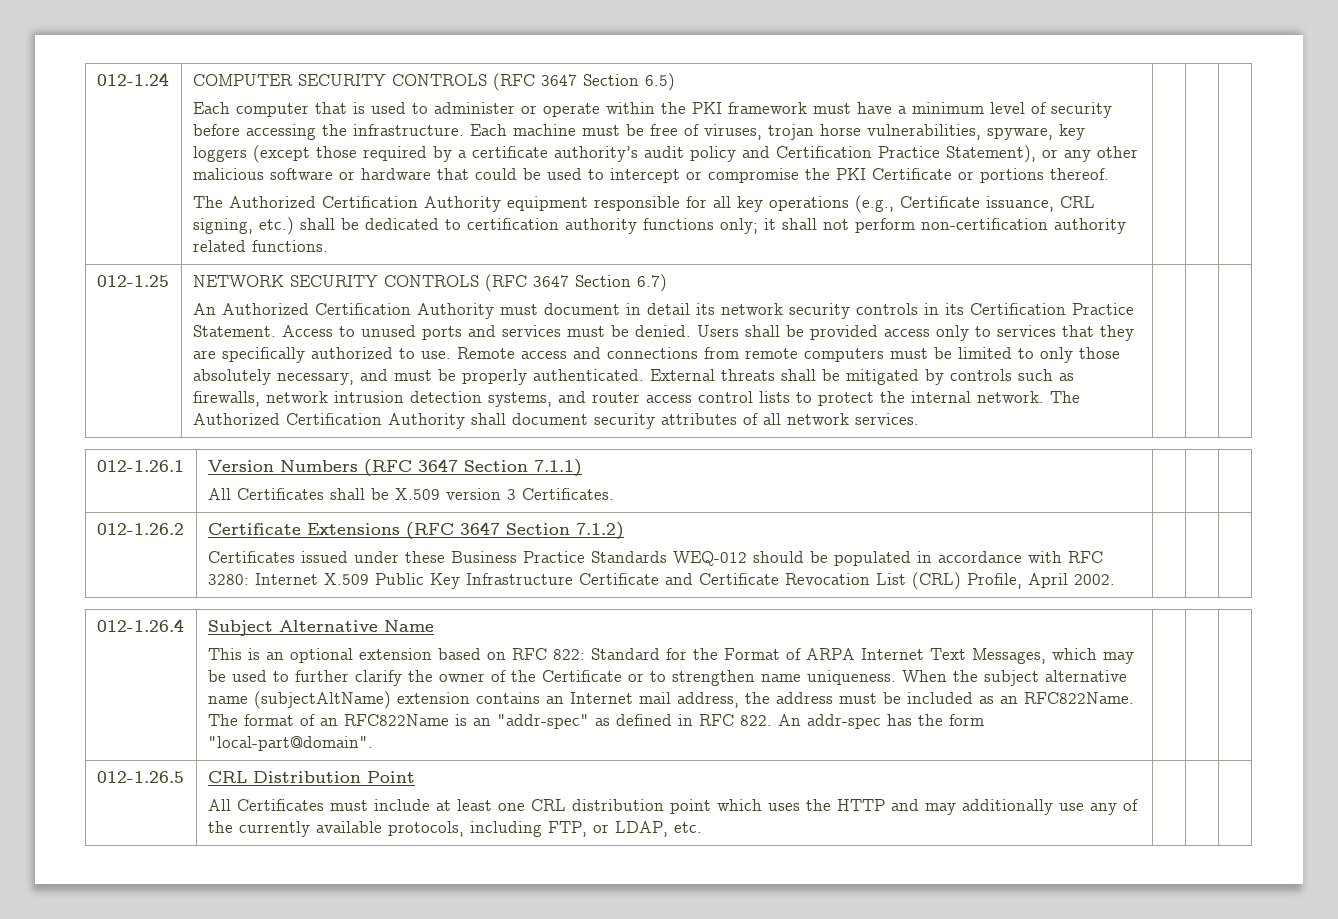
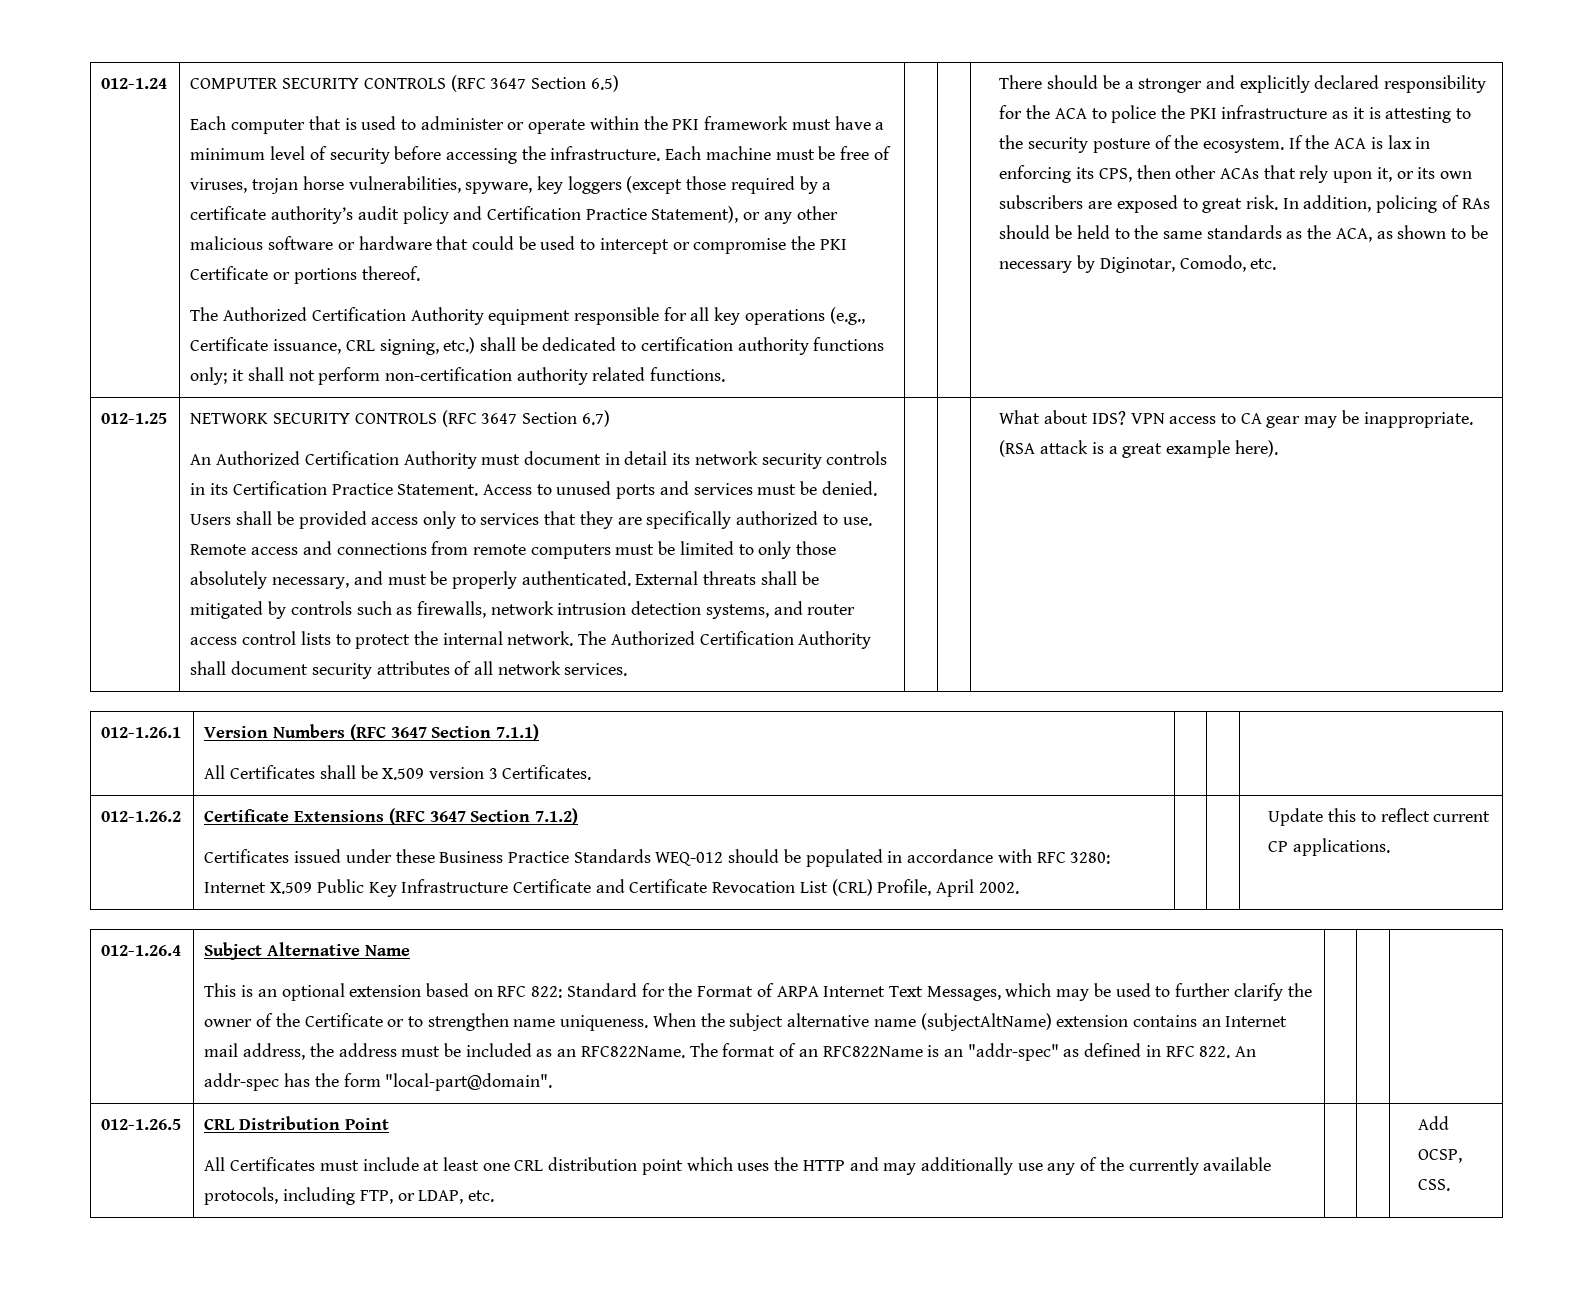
+ There should be a stronger and explicitly declared responsibility for the ACA to police the PKI infrastructure as it is attesting to the security posture of the ecosystem. If the ACA is lax in enforcing its CPS, then other ACAs that rely upon it, or its own subscribers are exposed to great risk. In addition, policing of RAs should be held to the same standards as the ACA, as shown to be necessary by Diginotar, Comodo, etc.
+ What about IDS? VPN access to CA gear may be inappropriate. (RSA attack is a great example here).
+ Update this to reflect current CP applications.
  012-1.26.5 | CRL Distribution Point
- All Certificates must include at least one CRL distribution point which uses the HTTP and may additionally use any of the currently available protocols, including FTP, or LDAP, etc. | | |
+ All Certificates must include at least one CRL distribution point which uses the HTTP and may additionally use any of the currently available protocols, including FTP, or LDAP, etc. | | | Add OCSP, CSS.

